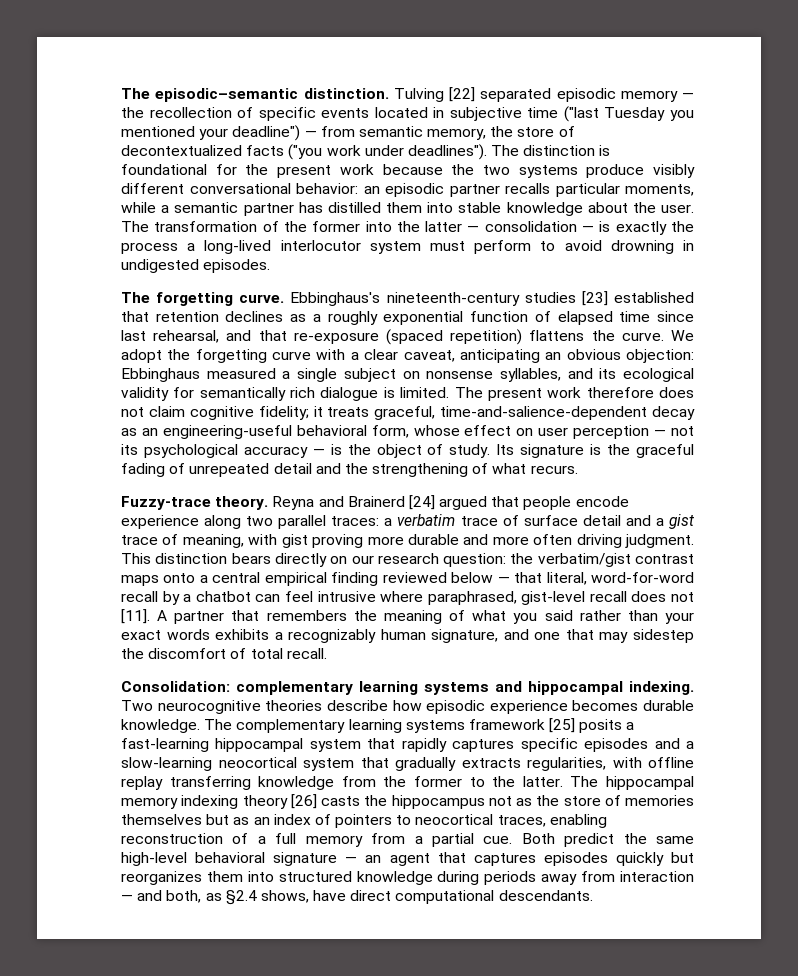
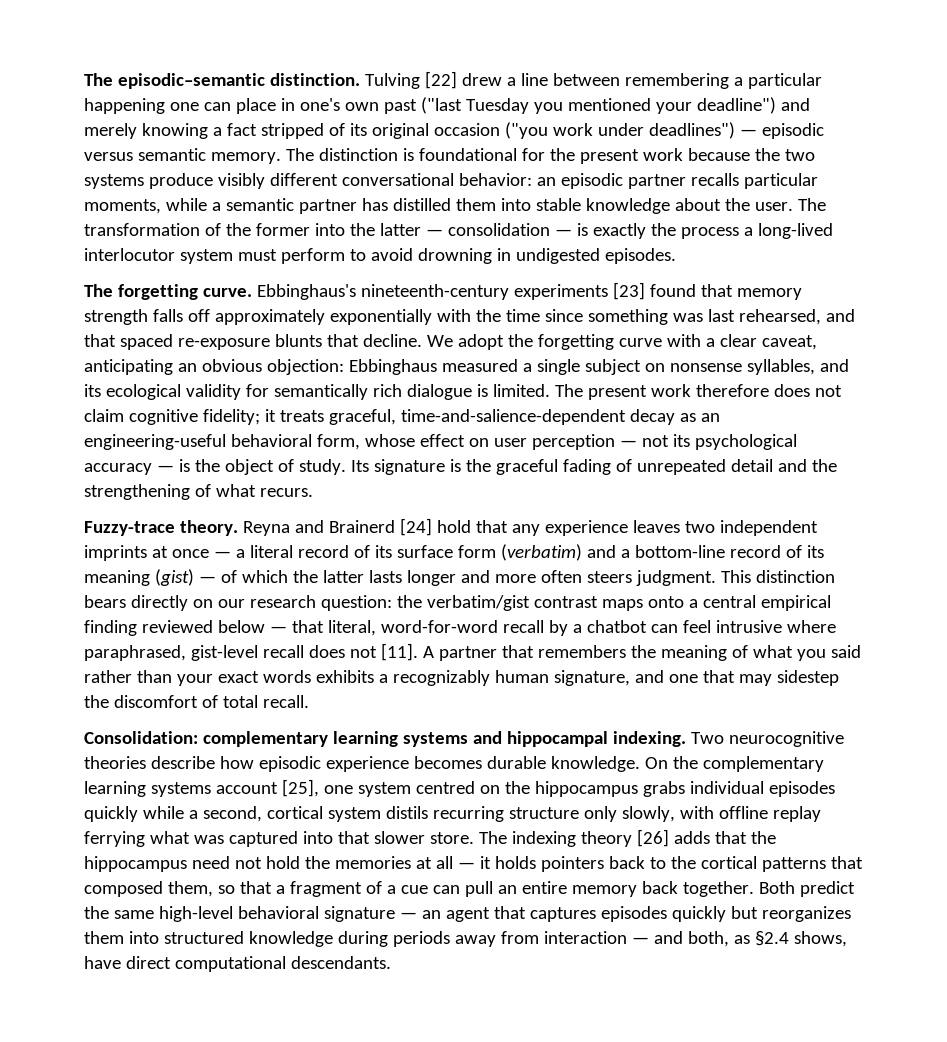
- Tulving [22] separated episodic memory — the recollection of specific events located in subjective time ("last Tuesday you mentioned your deadline") — from semantic memory, the store of decontextualized facts ("you work under deadlines").
+ Tulving [22] drew a line between remembering a particular happening one can place in one's own past ("last Tuesday you mentioned your deadline") and merely knowing a fact stripped of its original occasion ("you work under deadlines") — episodic versus semantic memory.
- Ebbinghaus's nineteenth-century studies [23] established that retention declines as a roughly exponential function of elapsed time since last rehearsal, and that re-exposure (spaced repetition) flattens the curve.
+ Ebbinghaus's nineteenth-century experiments [23] found that memory strength falls off approximately exponentially with the time since something was last rehearsed, and that spaced re-exposure blunts that decline.
- Reyna and Brainerd [24] argued that people encode experience along two parallel traces: a verbatim trace of surface detail and a gist trace of meaning, with gist proving more durable and more often driving judgment.
+ Reyna and Brainerd [24] hold that any experience leaves two independent imprints at once — a literal record of its surface form (verbatim) and a bottom-line record of its meaning (gist) — of which the latter lasts longer and more often steers judgment.
- The complementary learning systems framework [25] posits a fast-learning hippocampal system that rapidly captures specific episodes and a slow-learning neocortical system that gradually extracts regularities, with offline replay transferring knowledge from the former to the latter. The hippocampal memory indexing theory [26] casts the hippocampus not as the store of memories themselves but as an index of pointers to neocortical traces, enabling reconstruction of a full memory from a partial cue.
+ On the complementary learning systems account [25], one system centred on the hippocampus grabs individual episodes quickly while a second, cortical system distils recurring structure only slowly, with offline replay ferrying what was captured into that slower store. The indexing theory [26] adds that the hippocampus need not hold the memories at all — it holds pointers back to the cortical patterns that composed them, so that a fragment of a cue can pull an entire memory back together.

